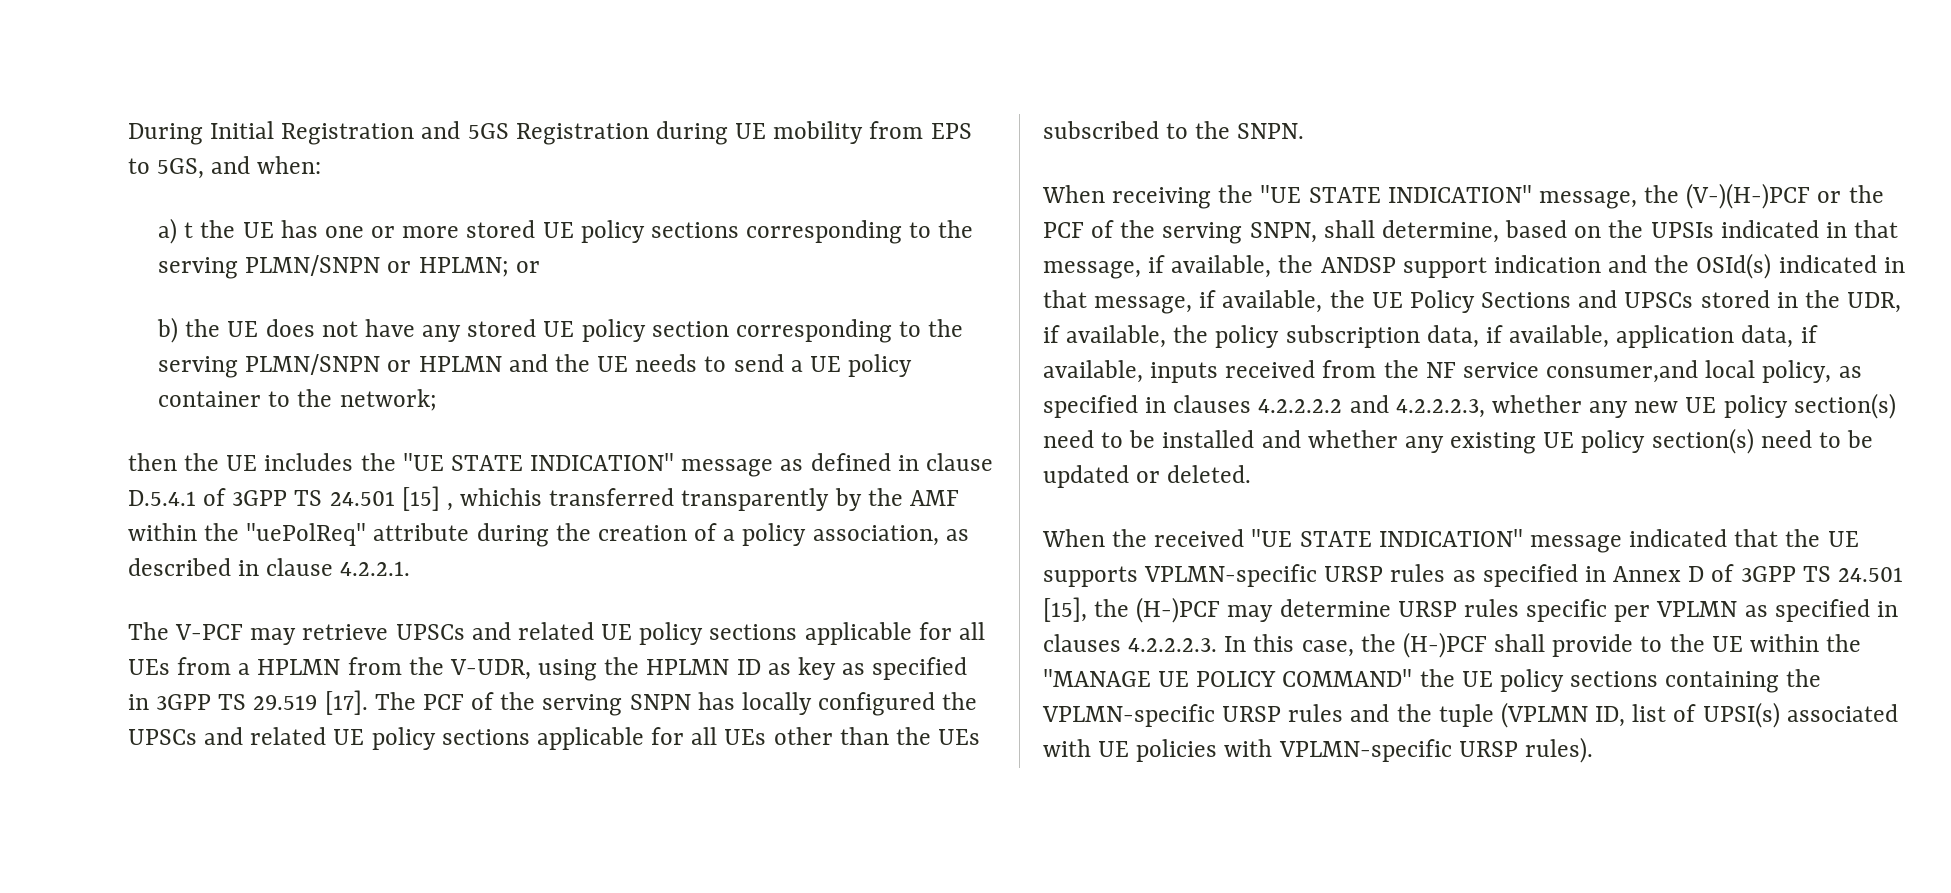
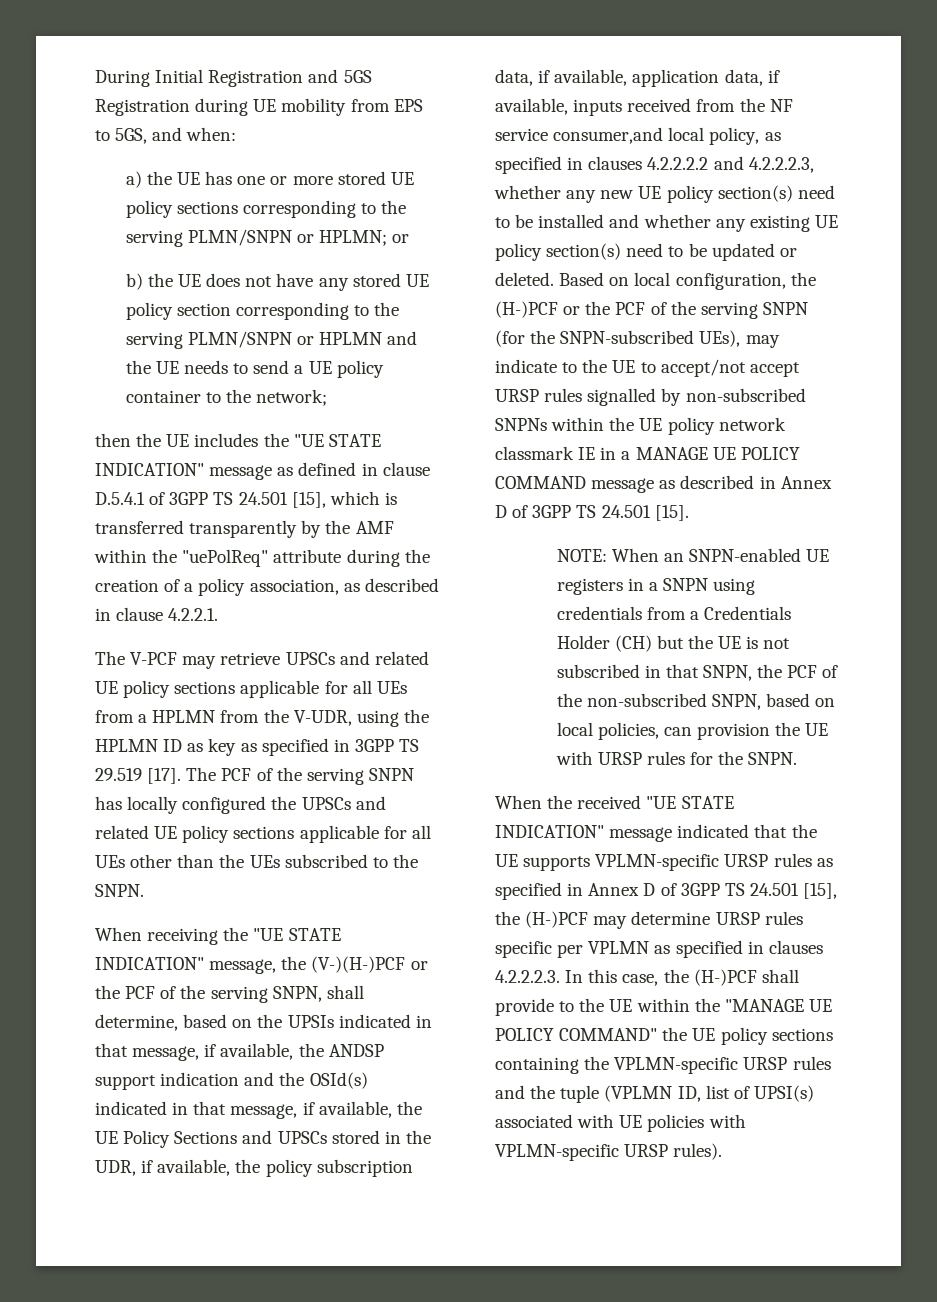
- a) t the UE has one or more stored UE policy sections corresponding to the serving PLMN/SNPN or HPLMN; or
+ a) the UE has one or more stored UE policy sections corresponding to the serving PLMN/SNPN or HPLMN; or
- then the UE includes the "UE STATE INDICATION" message as defined in clause D.5.4.1 of 3GPP TS 24.501 [15] , whichis transferred transparently by the AMF within the "uePolReq" attribute during the creation of a policy association, as described in clause 4.2.2.1.
+ then the UE includes the "UE STATE INDICATION" message as defined in clause D.5.4.1 of 3GPP TS 24.501 [15], which is transferred transparently by the AMF within the "uePolReq" attribute during the creation of a policy association, as described in clause 4.2.2.1.
+ Based on local configuration, the (H-)PCF or the PCF of the serving SNPN (for the SNPN-subscribed UEs), may indicate to the UE to accept/not accept URSP rules signalled by non-subscribed SNPNs within the UE policy network classmark IE in a MANAGE UE POLICY COMMAND message as described in Annex D of 3GPP TS 24.501 [15].
+ NOTE: When an SNPN-enabled UE registers in a SNPN using credentials from a Credentials Holder (CH) but the UE is not subscribed in that SNPN, the PCF of the non-subscribed SNPN, based on local policies, can provision the UE with URSP rules for the SNPN.

